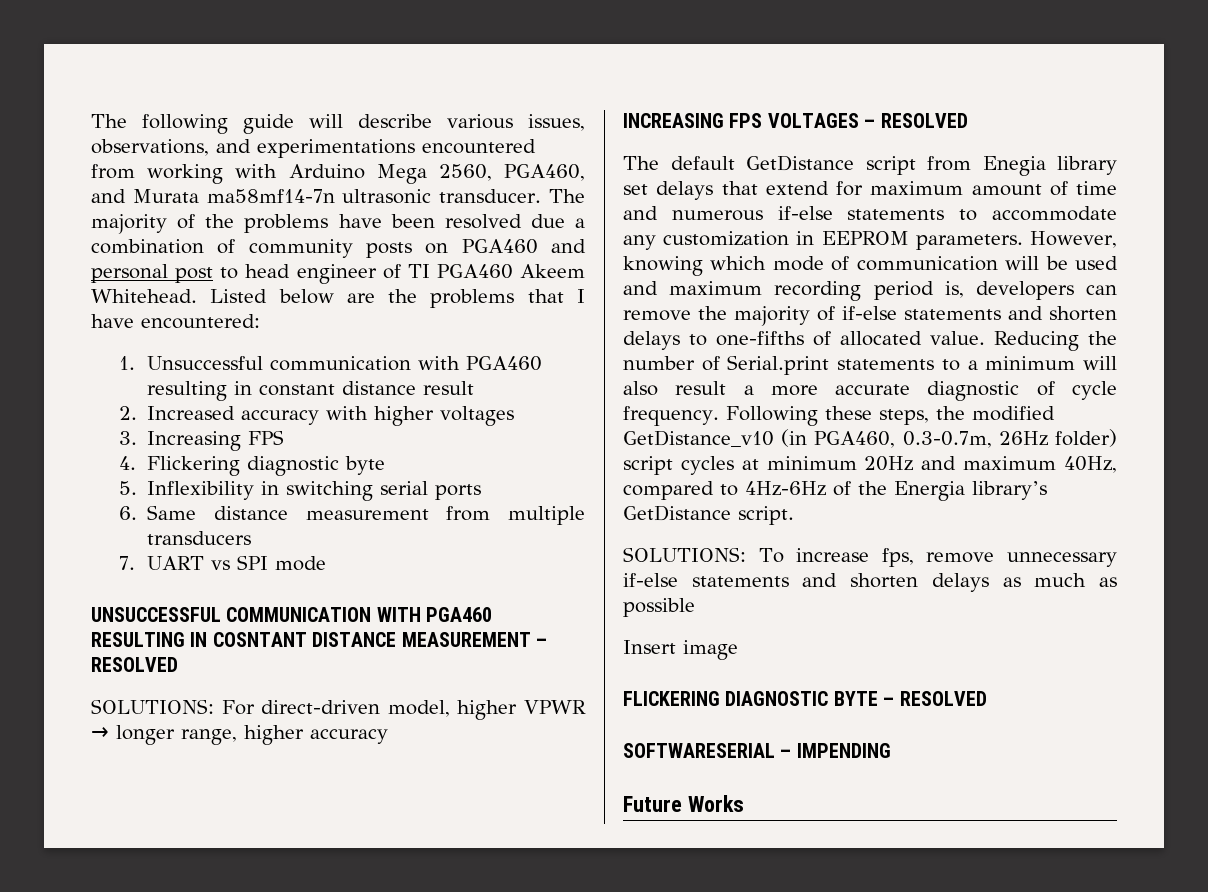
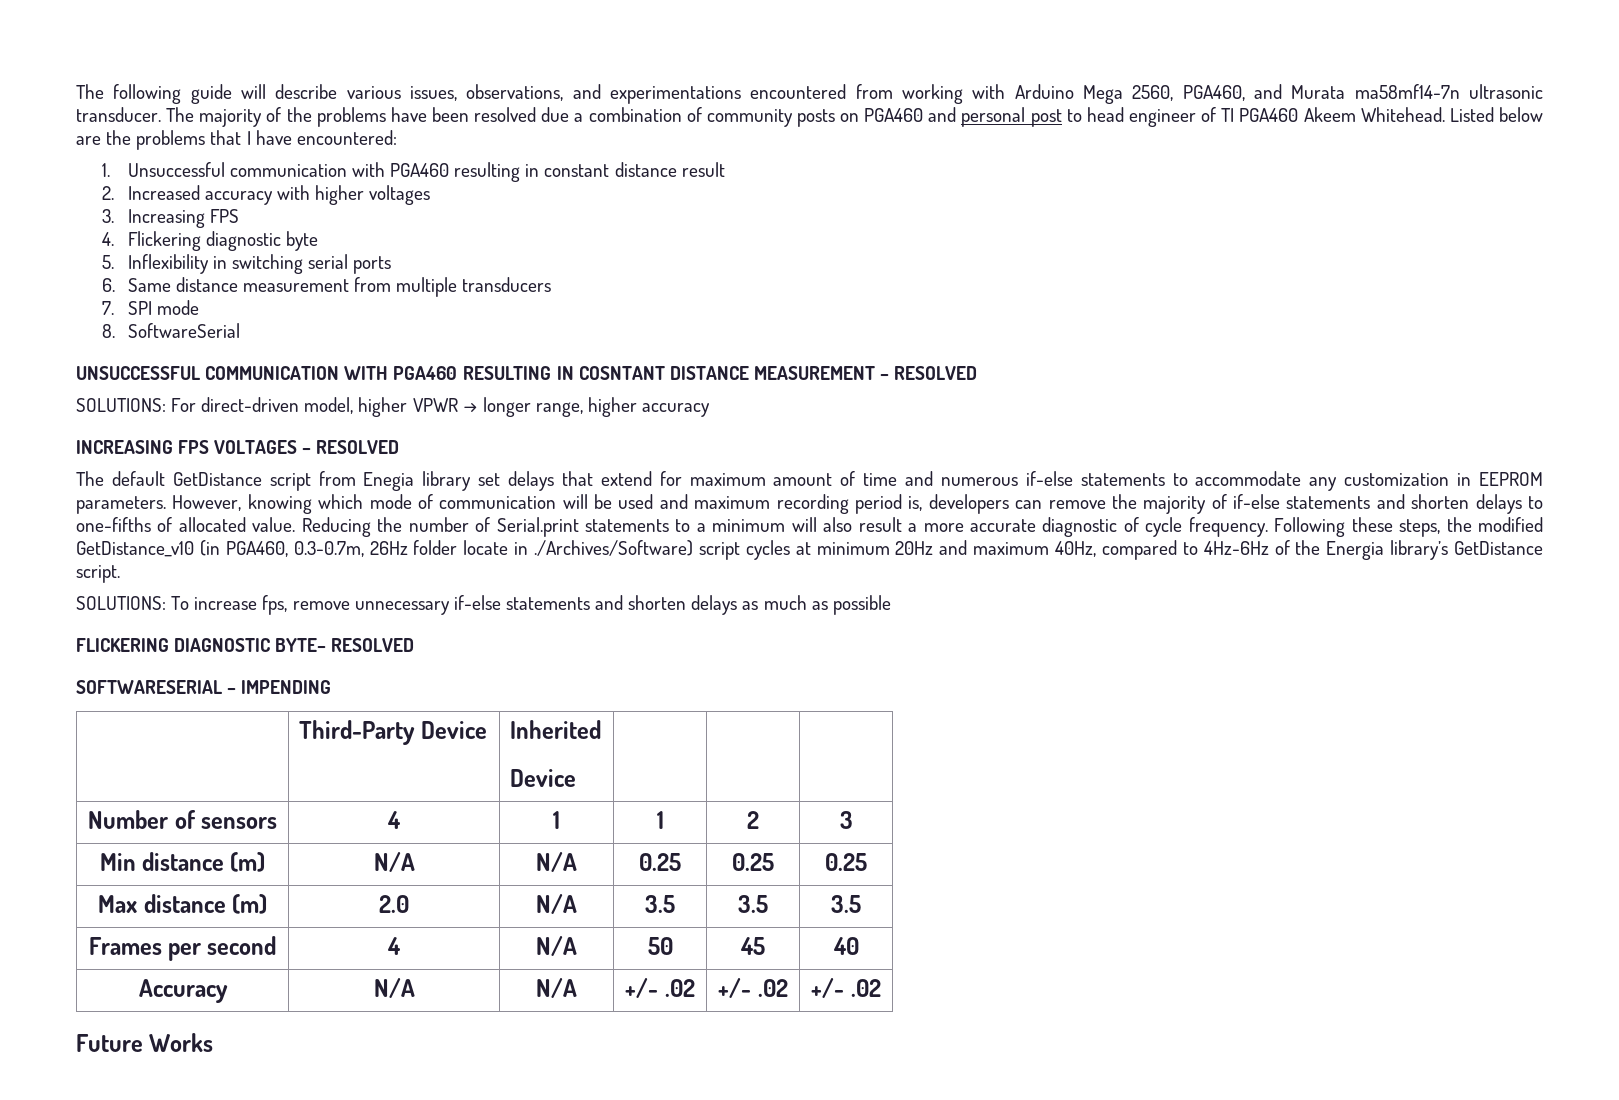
- 7. UART vs SPI mode
+ 7. SPI mode
+ 8. SoftwareSerial
- Following these steps, the modified GetDistance_v10 (in PGA460, 0.3-0.7m, 26Hz folder) script cycles at minimum 20Hz and maximum 40Hz, compared to 4Hz-6Hz of the Energia library’s GetDistance script.
+ Following these steps, the modified GetDistance_v10 (in PGA460, 0.3-0.7m, 26Hz folder locate in ./Archives/Software) script cycles at minimum 20Hz and maximum 40Hz, compared to 4Hz-6Hz of the Energia library’s GetDistance script.
- Insert image
- FLICKERING DIAGNOSTIC BYTE – RESOLVED
+ FLICKERING DIAGNOSTIC BYTE– RESOLVED
+ | Third-Party Device | Inherited
+ Device | | |
+ Number of sensors | 4 | 1 | 1 | 2 | 3
+ Min distance (m) | N/A | N/A | 0.25 | 0.25 | 0.25
+ Max distance (m) | 2.0 | N/A | 3.5 | 3.5 | 3.5
+ Frames per second | 4 | N/A | 50 | 45 | 40
+ Accuracy | N/A | N/A | +/- .02 | +/- .02 | +/- .02

